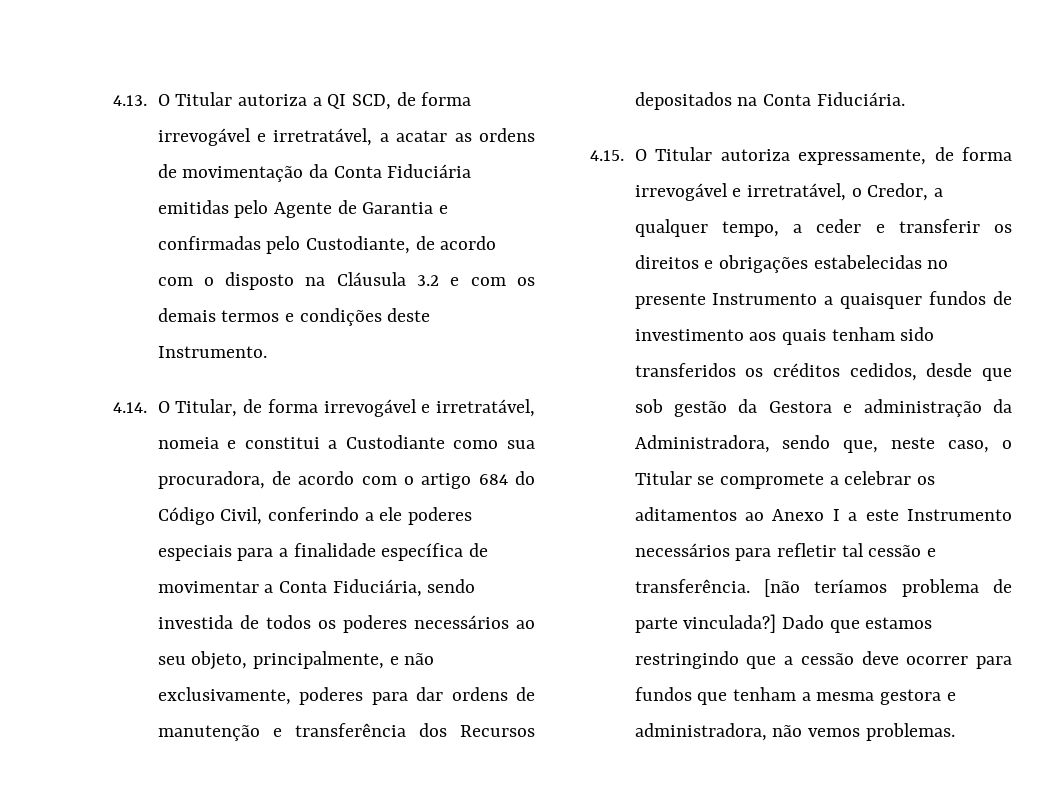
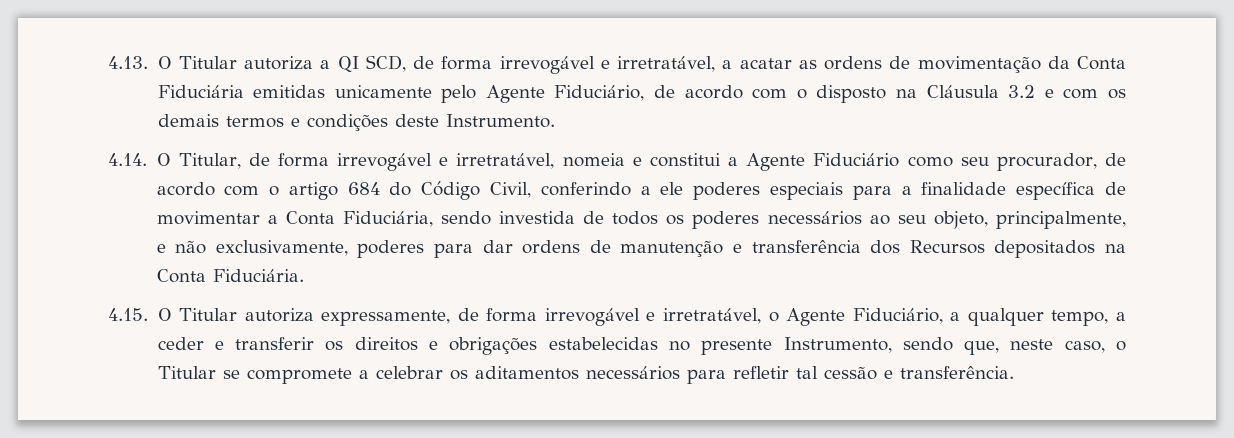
- 4.13. O Titular autoriza a QI SCD, de forma irrevogável e irretratável, a acatar as ordens de movimentação da Conta Fiduciária emitidas pelo Agente de Garantia e confirmadas pelo Custodiante, de acordo com o disposto na Cláusula 3.2 e com os demais termos e condições deste Instrumento.
+ 4.13. O Titular autoriza a QI SCD, de forma irrevogável e irretratável, a acatar as ordens de movimentação da Conta Fiduciária emitidas unicamente pelo Agente Fiduciário, de acordo com o disposto na Cláusula 3.2 e com os demais termos e condições deste Instrumento.
- 4.14. O Titular, de forma irrevogável e irretratável, nomeia e constitui a Custodiante como sua procuradora, de acordo com o artigo 684 do Código Civil, conferindo a ele poderes especiais para a finalidade específica de movimentar a Conta Fiduciária, sendo investida de todos os poderes necessários ao seu objeto, principalmente, e não exclusivamente, poderes para dar ordens de manutenção e transferência dos Recursos depositados na Conta Fiduciária.
+ 4.14. O Titular, de forma irrevogável e irretratável, nomeia e constitui a Agente Fiduciário como seu procurador, de acordo com o artigo 684 do Código Civil, conferindo a ele poderes especiais para a finalidade específica de movimentar a Conta Fiduciária, sendo investida de todos os poderes necessários ao seu objeto, principalmente, e não exclusivamente, poderes para dar ordens de manutenção e transferência dos Recursos depositados na Conta Fiduciária.
- 4.15. O Titular autoriza expressamente, de forma irrevogável e irretratável, o Credor, a qualquer tempo, a ceder e transferir os direitos e obrigações estabelecidas no presente Instrumento a quaisquer fundos de investimento aos quais tenham sido transferidos os créditos cedidos, desde que sob gestão da Gestora e administração da Administradora, sendo que, neste caso, o Titular se compromete a celebrar os aditamentos ao Anexo I a este Instrumento necessários para refletir tal cessão e transferência. [não teríamos problema de parte vinculada?] Dado que estamos restringindo que a cessão deve ocorrer para fundos que tenham a mesma gestora e administradora, não vemos problemas.
+ 4.15. O Titular autoriza expressamente, de forma irrevogável e irretratável, o Agente Fiduciário, a qualquer tempo, a ceder e transferir os direitos e obrigações estabelecidas no presente Instrumento, sendo que, neste caso, o Titular se compromete a celebrar os aditamentos necessários para refletir tal cessão e transferência.

